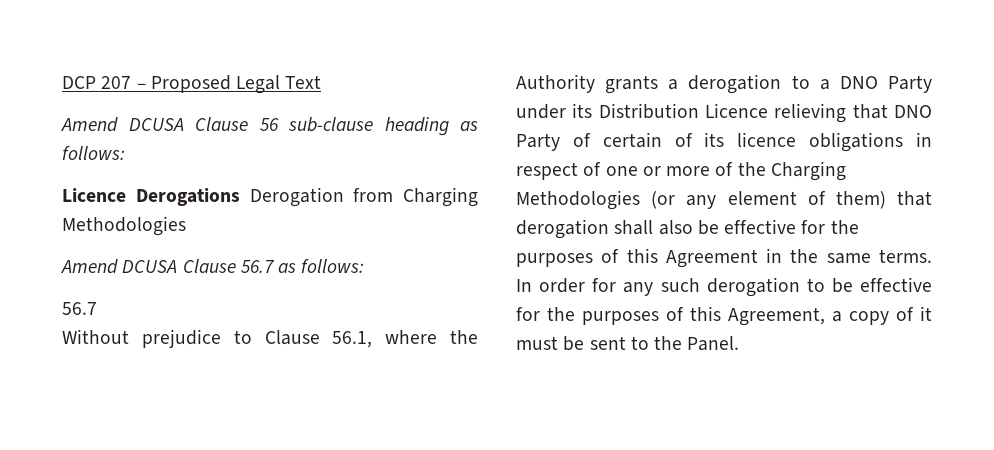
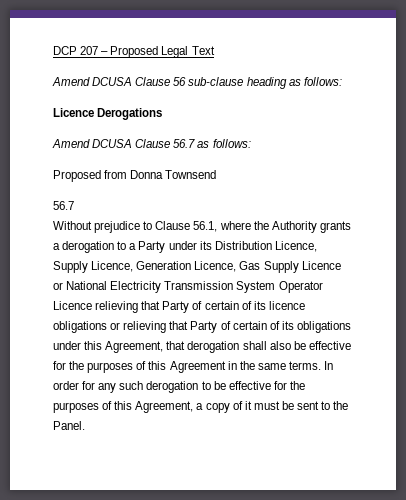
- Licence Derogations Derogation from Charging Methodologies
+ Licence Derogations
+ Proposed from Donna Townsend
- Without prejudice to Clause 56.1, where the Authority grants a derogation to a DNO Party under its Distribution Licence relieving that DNO Party of certain of its licence obligations in respect of one or more of the Charging Methodologies (or any element of them) that derogation shall also be effective for the purposes of this Agreement in the same terms.
+ Without prejudice to Clause 56.1, where the Authority grants a derogation to a Party under its Distribution Licence, Supply Licence, Generation Licence, Gas Supply Licence or National Electricity Transmission System Operator Licence relieving that Party of certain of its licence obligations or relieving that Party of certain of its obligations under this Agreement, that derogation shall also be effective for the purposes of this Agreement in the same terms.

